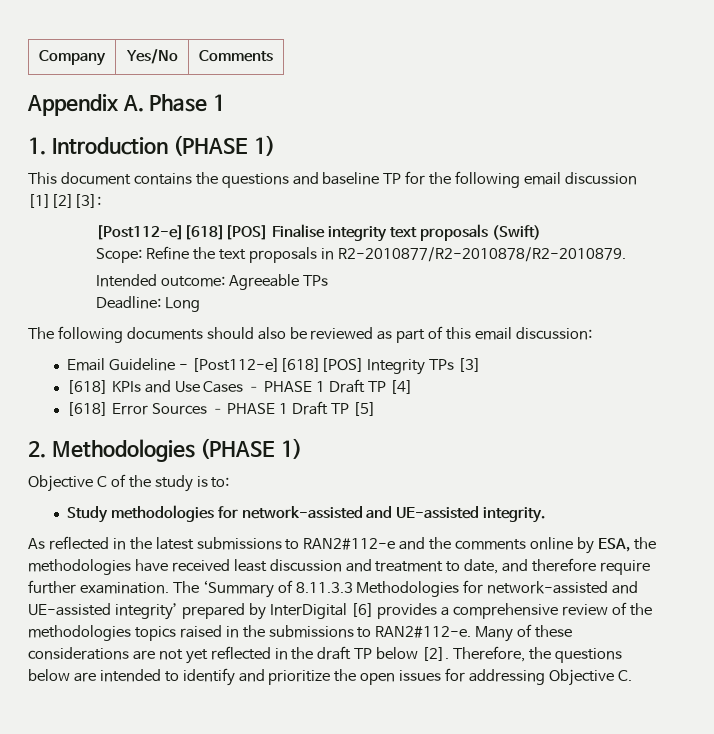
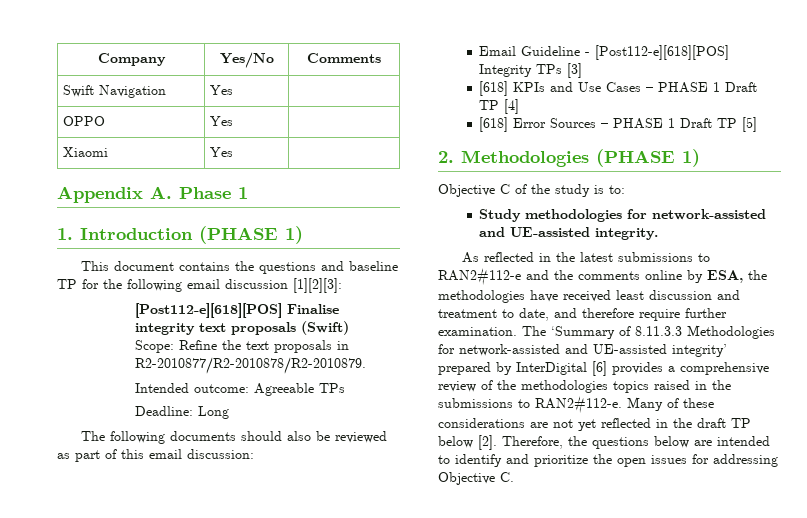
+ Swift Navigation | Yes |
+ OPPO | Yes |
+ Xiaomi | Yes |

